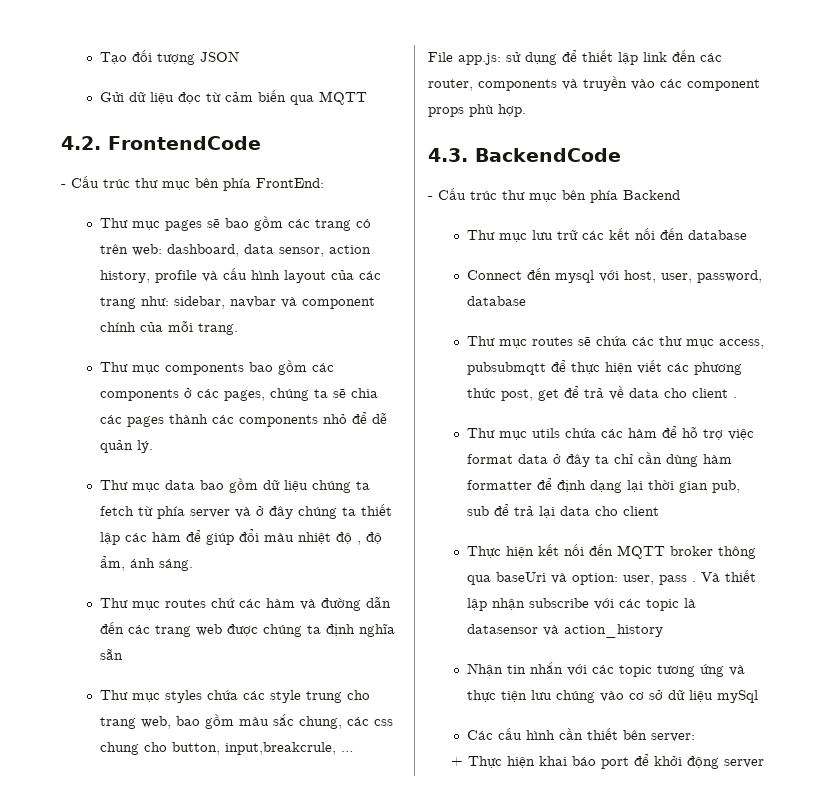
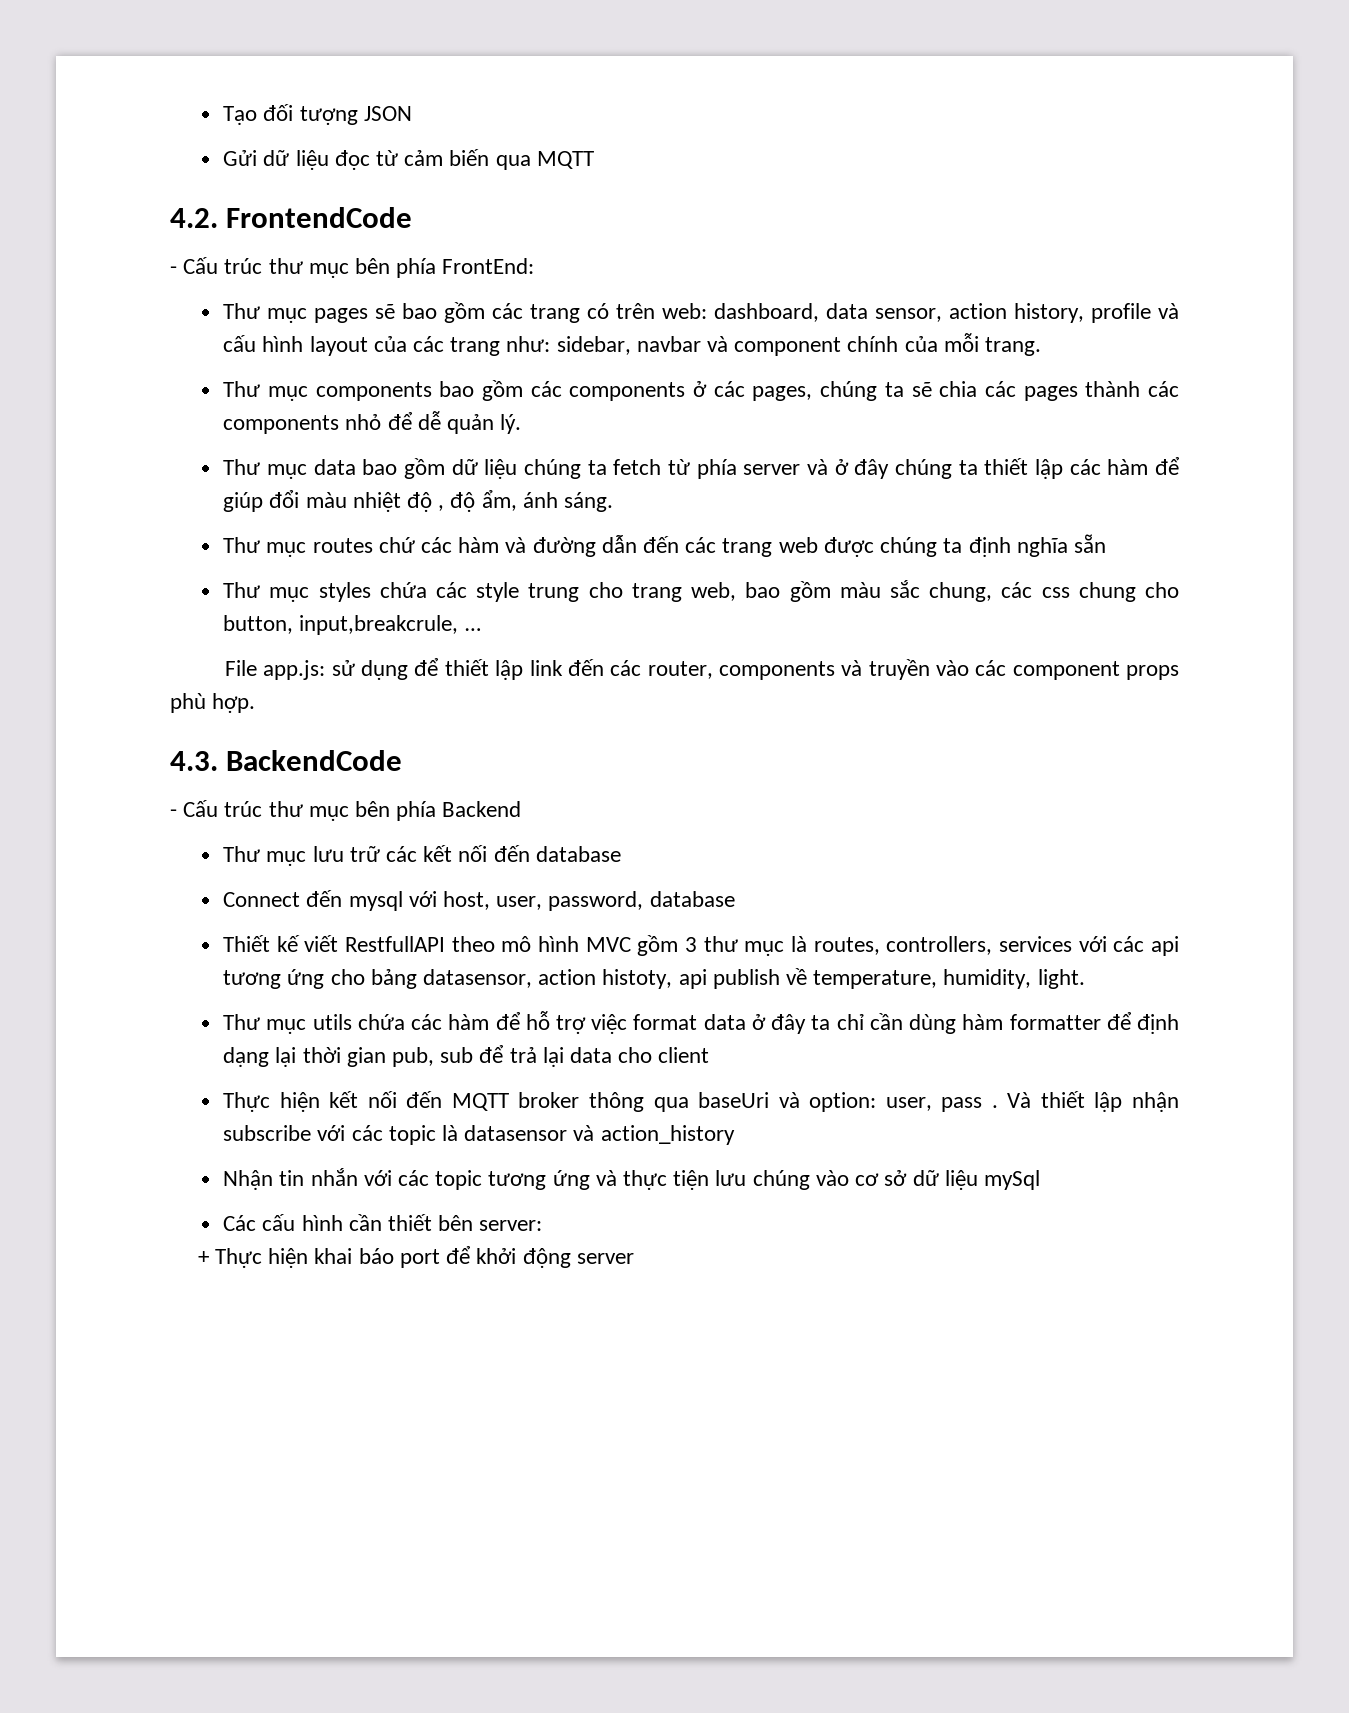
- Thư mục routes sẽ chứa các thư mục access, pubsubmqtt để thực hiện viết các phương thức post, get để trả về data cho client .
+ Thiết kế viết RestfullAPI theo mô hình MVC gồm 3 thư mục là routes, controllers, services với các api tương ứng cho bảng datasensor, action histoty, api publish về temperature, humidity, light.

